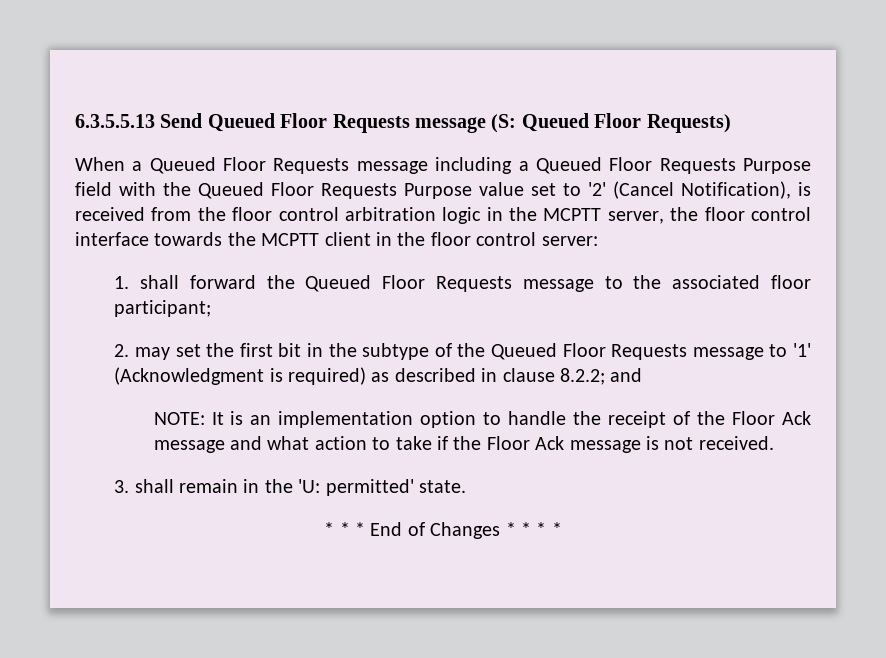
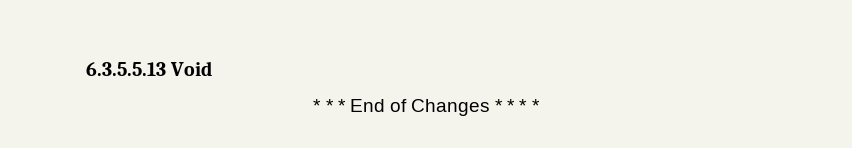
- 6.3.5.5.13 Send Queued Floor Requests message (S: Queued Floor Requests)
- When a Queued Floor Requests message including a Queued Floor Requests Purpose field with the Queued Floor Requests Purpose value set to '2' (Cancel Notification), is received from the floor control arbitration logic in the MCPTT server, the floor control interface towards the MCPTT client in the floor control server:
- 1. shall forward the Queued Floor Requests message to the associated floor participant;
- 2. may set the first bit in the subtype of the Queued Floor Requests message to '1' (Acknowledgment is required) as described in clause 8.2.2; and
- NOTE: It is an implementation option to handle the receipt of the Floor Ack message and what action to take if the Floor Ack message is not received.
- 3. shall remain in the 'U: permitted' state.
+ 6.3.5.5.13 Void

